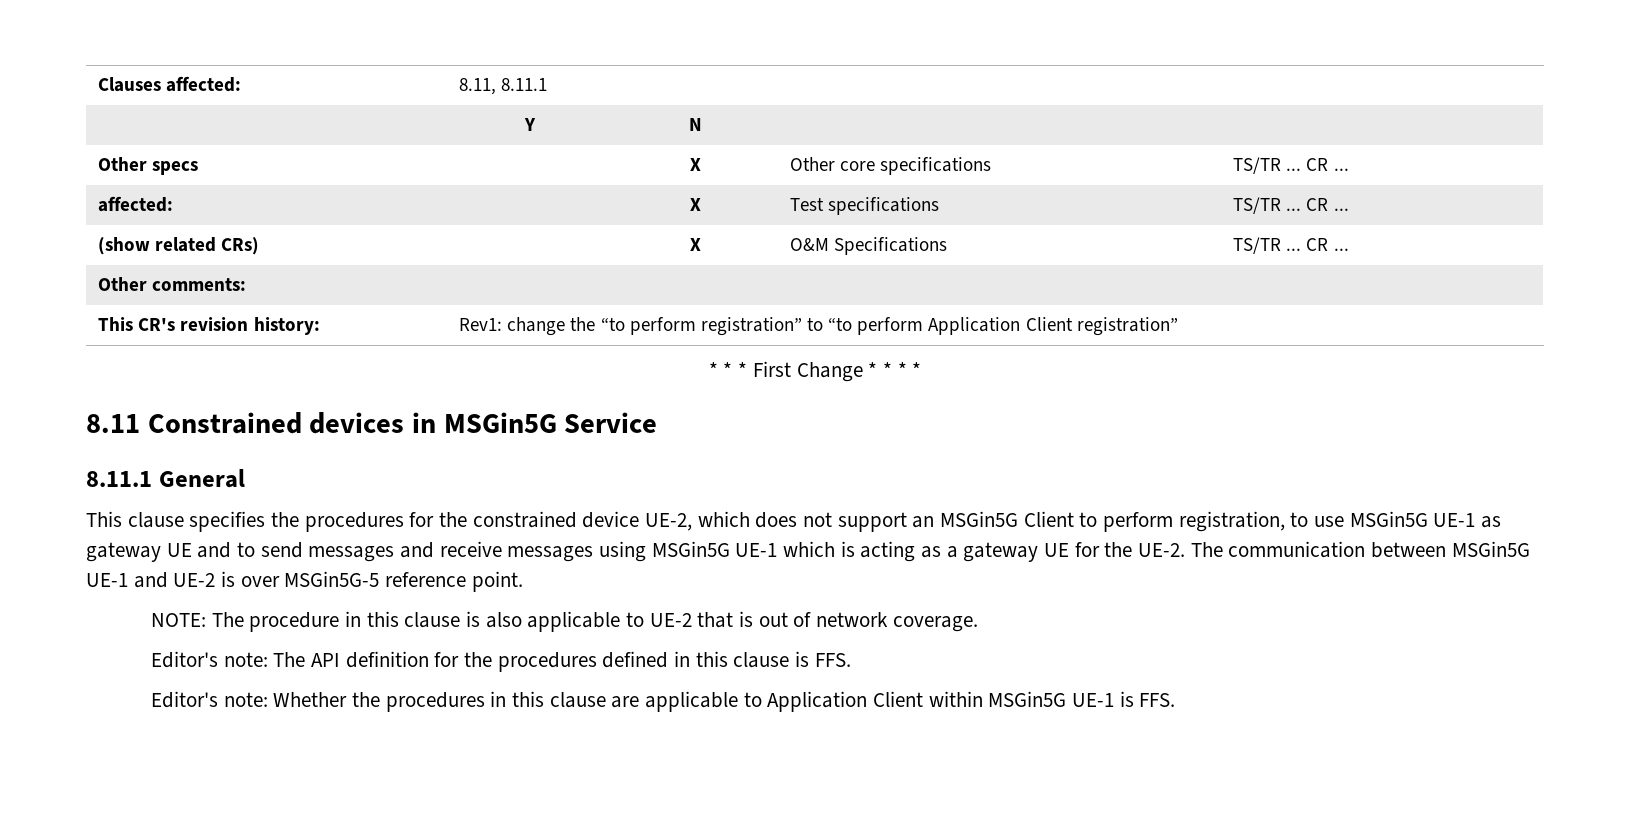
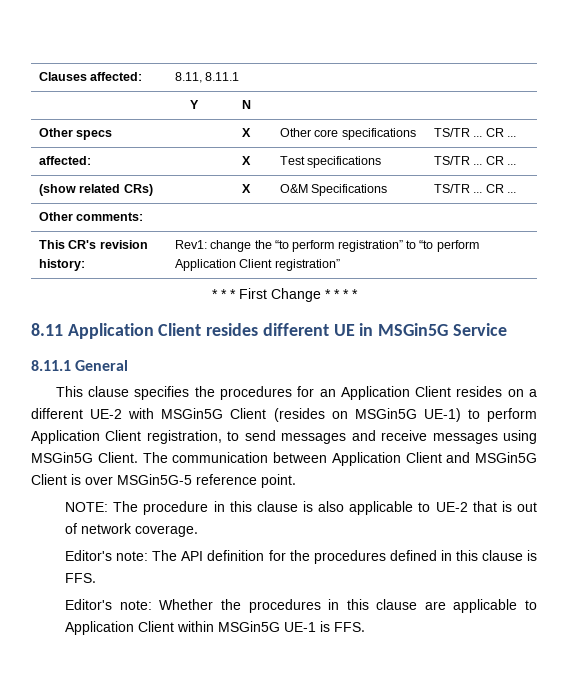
- 8.11 Constrained devices in MSGin5G Service
+ 8.11 Application Client resides different UE in MSGin5G Service
- This clause specifies the procedures for the constrained device UE-2, which does not support an MSGin5G Client to perform registration, to use MSGin5G UE-1 as gateway UE and to send messages and receive messages using MSGin5G UE-1 which is acting as a gateway UE for the UE-2. The communication between MSGin5G UE-1 and UE-2 is over MSGin5G-5 reference point.
+ This clause specifies the procedures for an Application Client resides on a different UE-2 with MSGin5G Client (resides on MSGin5G UE-1) to perform Application Client registration, to send messages and receive messages using MSGin5G Client. The communication between Application Client and MSGin5G Client is over MSGin5G-5 reference point.

